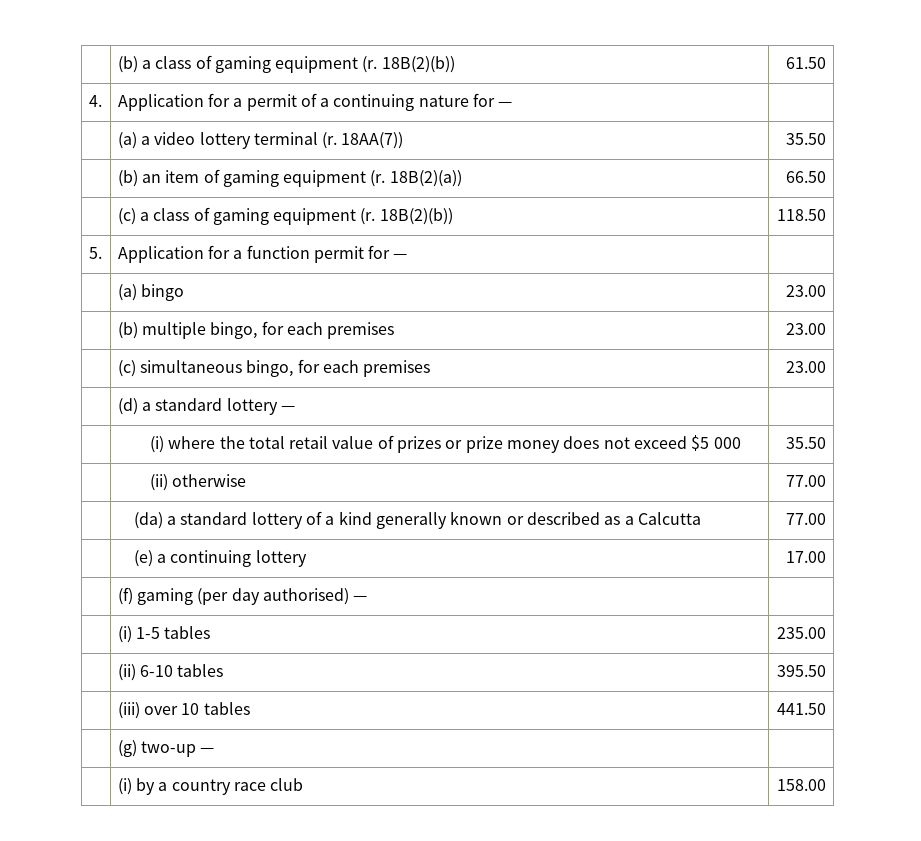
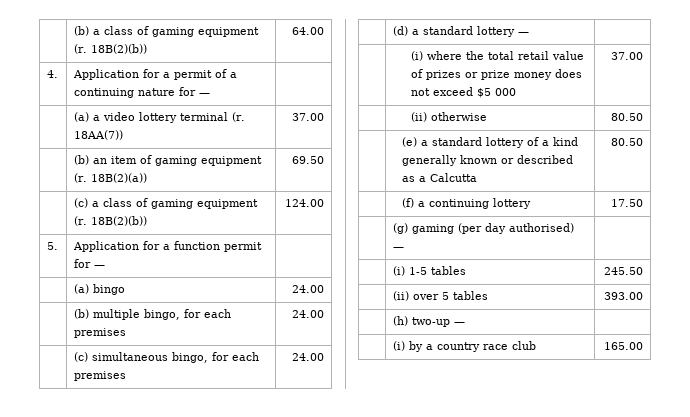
- | (b) a class of gaming equipment (r. 18B(2)(b)) | 61.50
+ | (b) a class of gaming equipment (r. 18B(2)(b)) | 64.00
- | (a) a video lottery terminal (r. 18AA(7)) | 35.50
+ | (a) a video lottery terminal (r. 18AA(7)) | 37.00
- | (b) an item of gaming equipment (r. 18B(2)(a)) | 66.50
+ | (b) an item of gaming equipment (r. 18B(2)(a)) | 69.50
- | (c) a class of gaming equipment (r. 18B(2)(b)) | 118.50
+ | (c) a class of gaming equipment (r. 18B(2)(b)) | 124.00
- | (a) bingo | 23.00
+ | (a) bingo | 24.00
- | (b) multiple bingo, for each premises | 23.00
+ | (b) multiple bingo, for each premises | 24.00
- | (c) simultaneous bingo, for each premises | 23.00
+ | (c) simultaneous bingo, for each premises | 24.00
- | (i) where the total retail value of prizes or prize money does not exceed $5 000 | 35.50
+ | (i) where the total retail value of prizes or prize money does not exceed $5 000 | 37.00
- | (ii) otherwise | 77.00
- | (da) a standard lottery of a kind generally known or described as a Calcutta | 77.00
- | (e) a continuing lottery | 17.00
- | (f) gaming (per day authorised) — |
+ | (ii) otherwise | 80.50
+ | (e) a standard lottery of a kind generally known or described as a Calcutta | 80.50
+ | (f) a continuing lottery | 17.50
+ | (g) gaming (per day authorised) — |
- | (i) 1-5 tables | 235.00
- | (ii) 6-10 tables | 395.50
- | (iii) over 10 tables | 441.50
- | (g) two-up — |
+ | (i) 1-5 tables | 245.50
+ | (ii) over 5 tables | 393.00
+ | (h) two-up — |
- | (i) by a country race club | 158.00
+ | (i) by a country race club | 165.00

